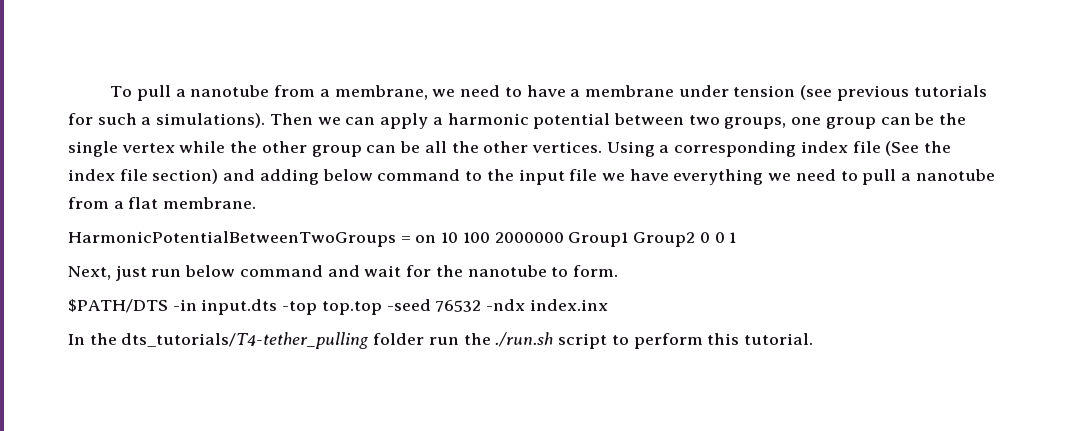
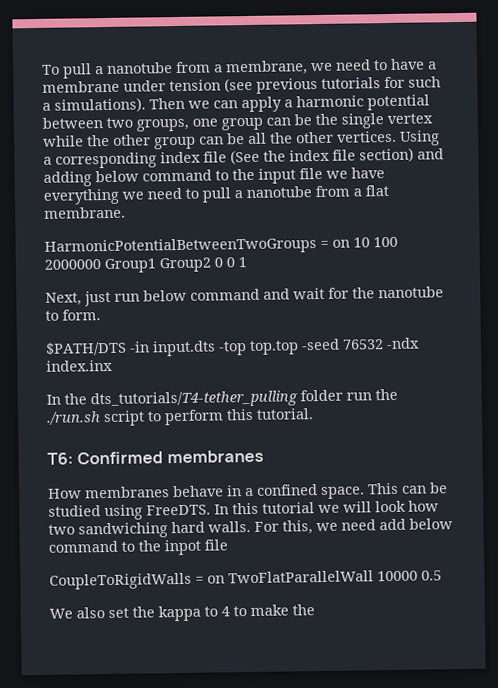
+ T6: Confirmed membranes
+ How membranes behave in a confined space. This can be studied using FreeDTS. In this tutorial we will look how two sandwiching hard walls. For this, we need add below command to the inpot file
+ CoupleToRigidWalls = on TwoFlatParallelWall 10000 0.5
+ We also set the kappa to 4 to make the

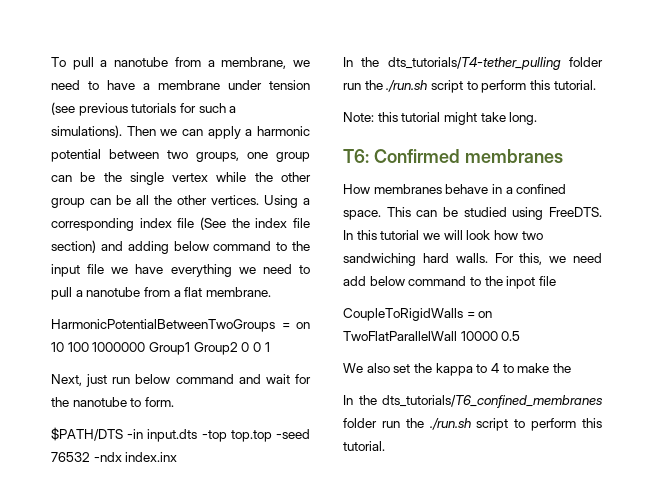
- HarmonicPotentialBetweenTwoGroups = on 10 100 2000000 Group1 Group2 0 0 1
+ HarmonicPotentialBetweenTwoGroups = on 10 100 1000000 Group1 Group2 0 0 1
+ Note: this tutorial might take long.
+ In the dts_tutorials/T6_confined_membranes folder run the ./run.sh script to perform this tutorial.

